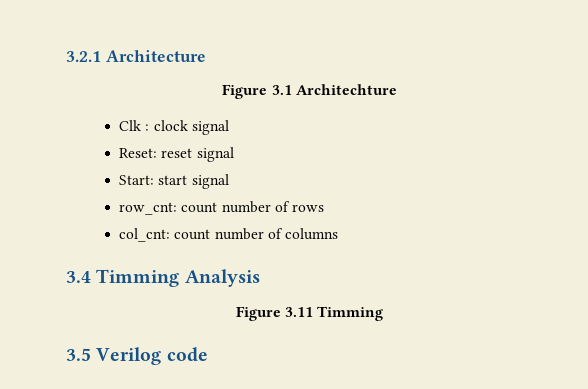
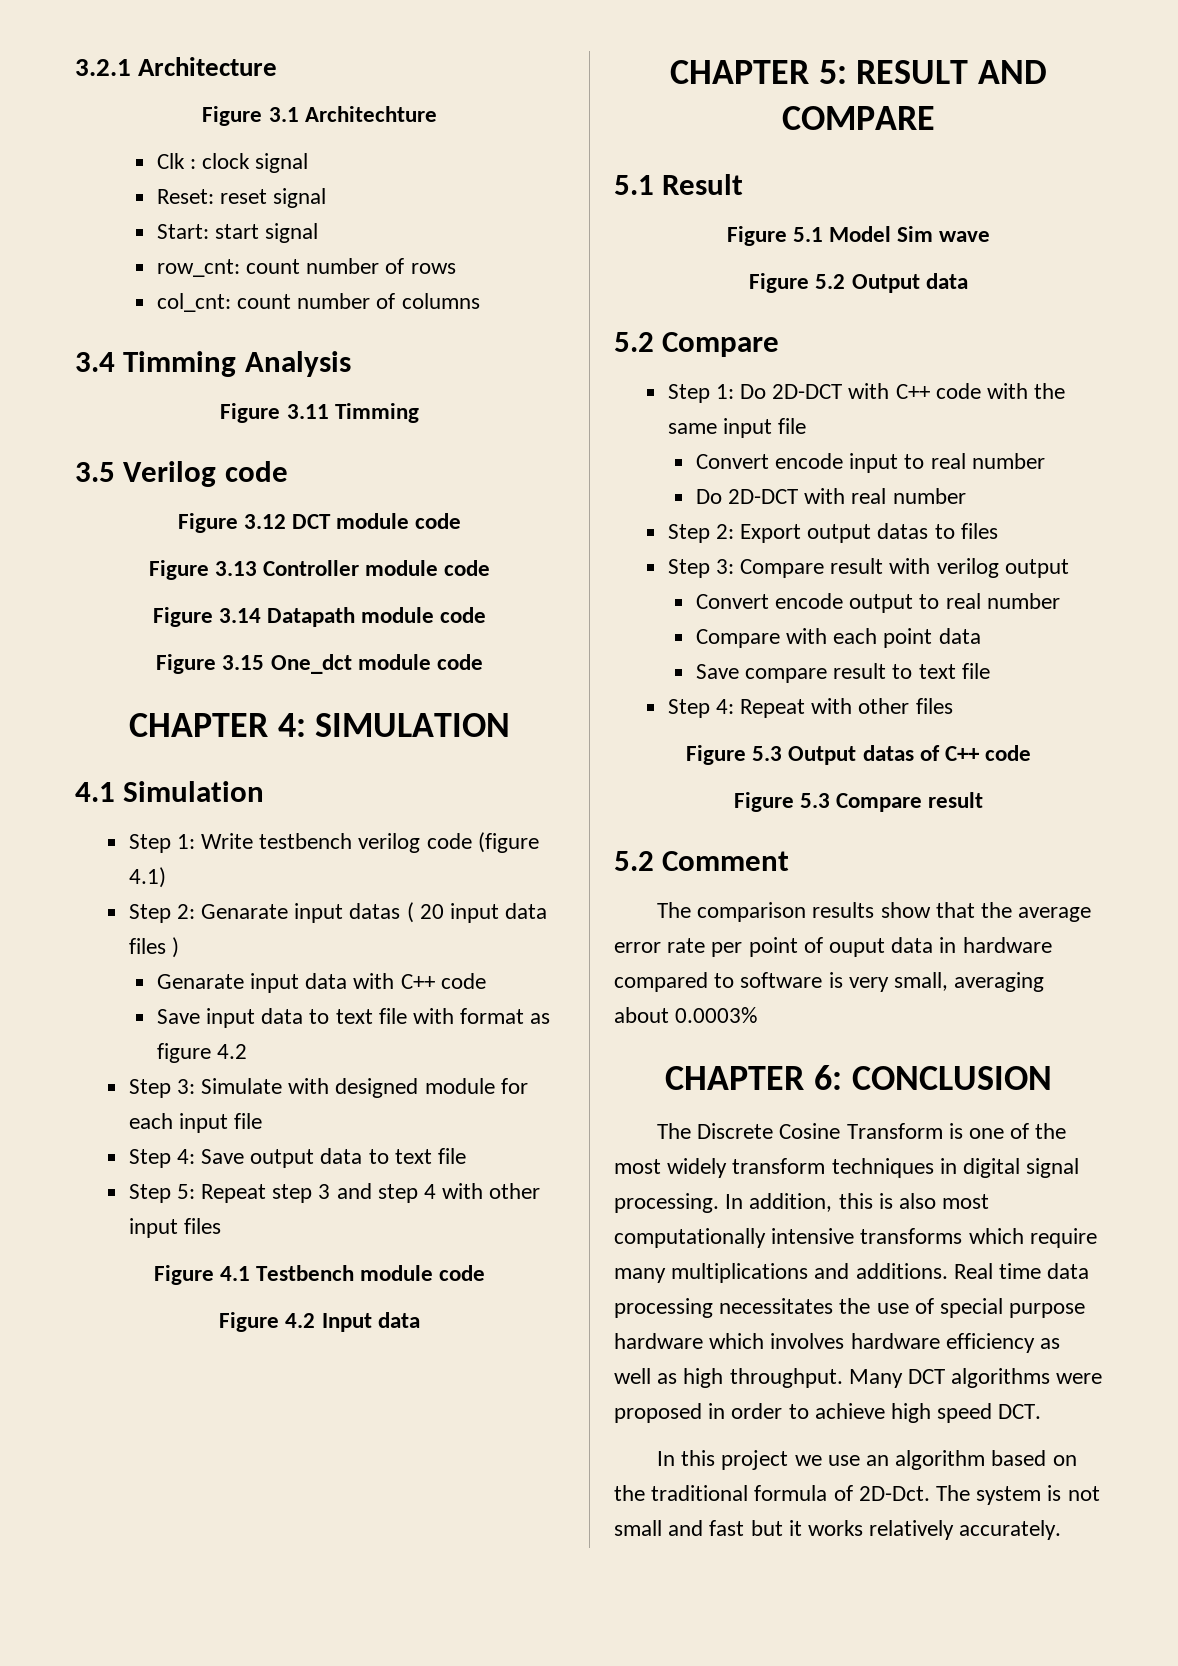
+ Figure 3.12 DCT module code
+ Figure 3.13 Controller module code
+ Figure 3.14 Datapath module code
+ Figure 3.15 One_dct module code
+ CHAPTER 4: SIMULATION
+ 4.1 Simulation
+ Step 1: Write testbench verilog code (figure 4.1)
+ Step 2: Genarate input datas ( 20 input data files )
+ Genarate input data with C++ code
+ Save input data to text file with format as figure 4.2
+ Step 3: Simulate with designed module for each input file
+ Step 4: Save output data to text file
+ Step 5: Repeat step 3 and step 4 with other input files
+ Figure 4.1 Testbench module code
+ Figure 4.2 Input data
+ CHAPTER 5: RESULT AND COMPARE
+ 5.1 Result
+ Figure 5.1 Model Sim wave
+ Figure 5.2 Output data
+ 5.2 Compare
+ Step 1: Do 2D-DCT with C++ code with the same input file
+ Convert encode input to real number
+ Do 2D-DCT with real number
+ Step 2: Export output datas to files
+ Step 3: Compare result with verilog output
+ Convert encode output to real number
+ Compare with each point data
+ Save compare result to text file
+ Step 4: Repeat with other files
+ Figure 5.3 Output datas of C++ code
+ Figure 5.3 Compare result
+ 5.2 Comment
+ The comparison results show that the average error rate per point of ouput data in hardware compared to software is very small, averaging about 0.0003%
+ CHAPTER 6: CONCLUSION
+ The Discrete Cosine Transform is one of the most widely transform techniques in digital signal processing. In addition, this is also most computationally intensive transforms which require many multiplications and additions. Real time data processing necessitates the use of special purpose hardware which involves hardware efficiency as well as high throughput. Many DCT algorithms were proposed in order to achieve high speed DCT.
+ In this project we use an algorithm based on the traditional formula of 2D-Dct. The system is not small and fast but it works relatively accurately.

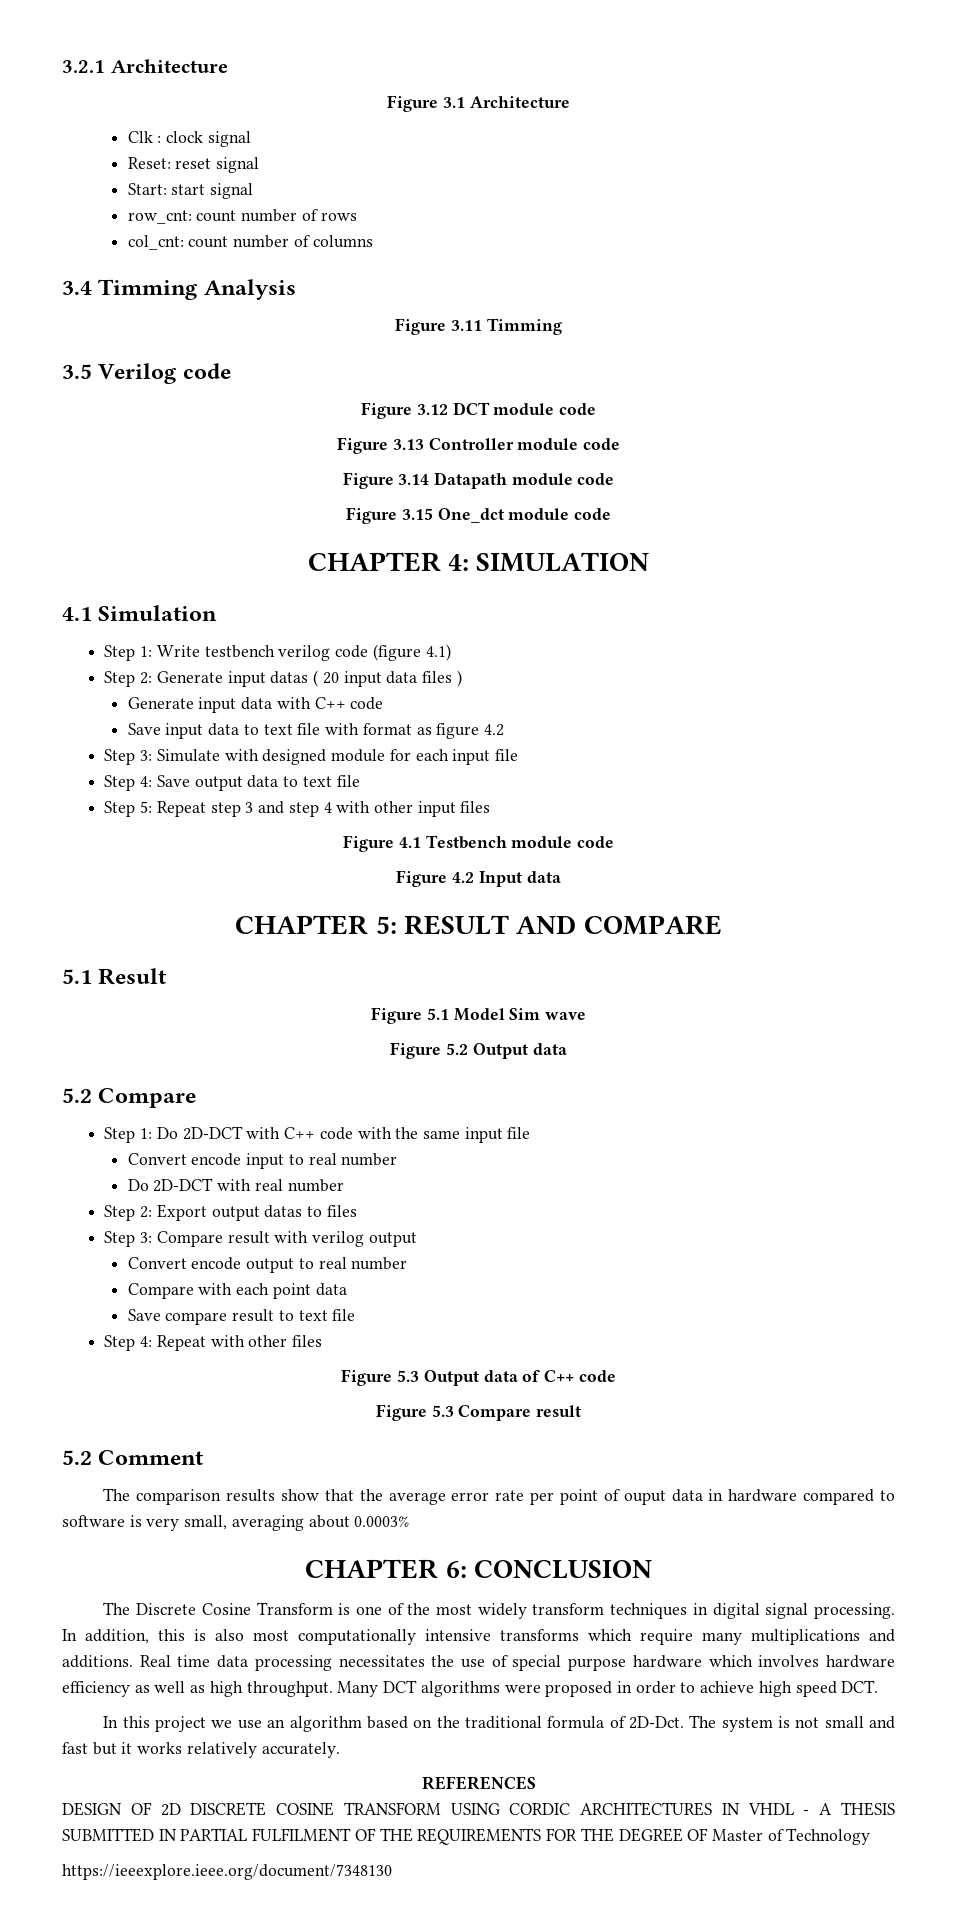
- Figure 3.1 Architechture
+ Figure 3.1 Architecture
- Step 2: Genarate input datas ( 20 input data files )
+ Step 2: Generate input datas ( 20 input data files )
- Genarate input data with C++ code
+ Generate input data with C++ code
- Figure 5.3 Output datas of C++ code
+ Figure 5.3 Output data of C++ code
+ REFERENCES
+ DESIGN OF 2D DISCRETE COSINE TRANSFORM USING CORDIC ARCHITECTURES IN VHDL - A THESIS SUBMITTED IN PARTIAL FULFILMENT OF THE REQUIREMENTS FOR THE DEGREE OF Master of Technology
+ https://ieeexplore.ieee.org/document/7348130

